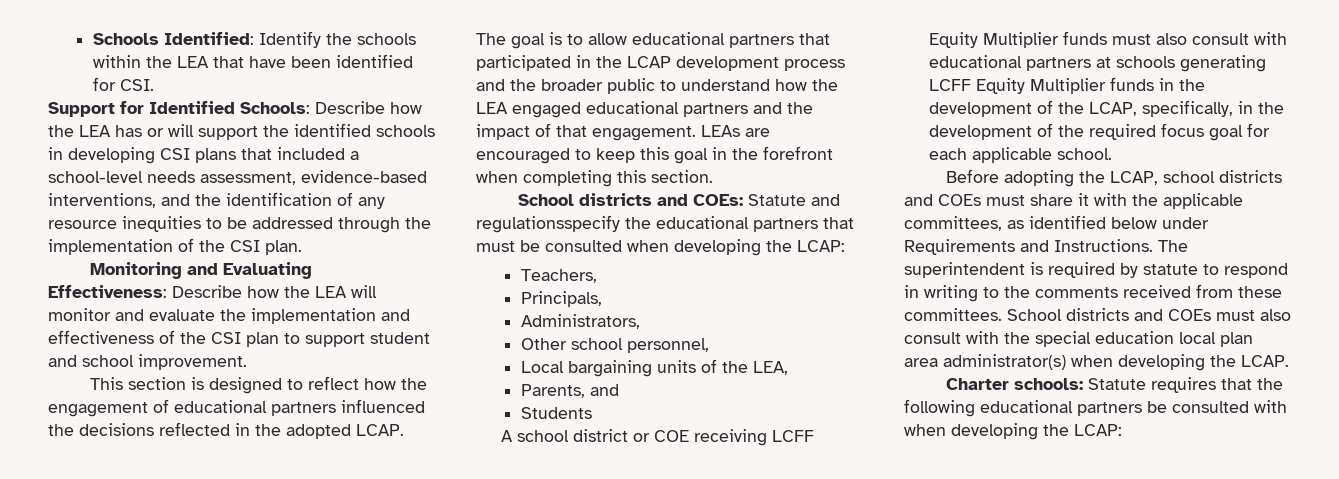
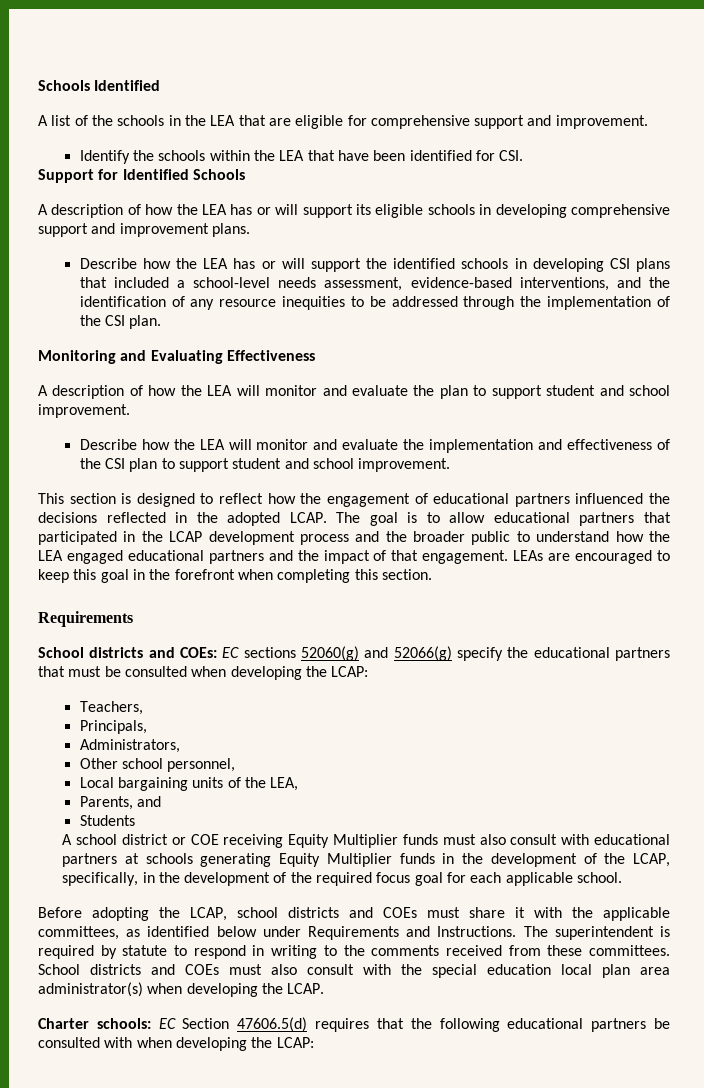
- Schools Identified: Identify the schools within the LEA that have been identified for CSI.
+ Schools Identified
+ A list of the schools in the LEA that are eligible for comprehensive support and improvement.
+ Identify the schools within the LEA that have been identified for CSI.
- Support for Identified Schools: Describe how the LEA has or will support the identified schools in developing CSI plans that included a school-level needs assessment, evidence-based interventions, and the identification of any resource inequities to be addressed through the implementation of the CSI plan.
+ Support for Identified Schools
+ A description of how the LEA has or will support its eligible schools in developing comprehensive support and improvement plans.
+ Describe how the LEA has or will support the identified schools in developing CSI plans that included a school-level needs assessment, evidence-based interventions, and the identification of any resource inequities to be addressed through the implementation of the CSI plan.
- Monitoring and Evaluating Effectiveness: Describe how the LEA will monitor and evaluate the implementation and effectiveness of the CSI plan to support student and school improvement.
+ Monitoring and Evaluating Effectiveness
+ A description of how the LEA will monitor and evaluate the plan to support student and school improvement.
+ Describe how the LEA will monitor and evaluate the implementation and effectiveness of the CSI plan to support student and school improvement.
  LEAs are encouraged to keep this goal in the forefront when completing this section.
+ Requirements
- School districts and COEs: Statute and regulationsspecify the educational partners that must be consulted when developing the LCAP:
+ School districts and COEs: EC sections 52060(g) and 52066(g) specify the educational partners that must be consulted when developing the LCAP:
- A school district or COE receiving LCFF Equity Multiplier funds must also consult with educational partners at schools generating LCFF Equity Multiplier funds in the development of the LCAP, specifically, in the development of the required focus goal for each applicable school.
+ A school district or COE receiving Equity Multiplier funds must also consult with educational partners at schools generating Equity Multiplier funds in the development of the LCAP, specifically, in the development of the required focus goal for each applicable school.
- Charter schools: Statute requires that the following educational partners be consulted with when developing the LCAP:
+ Charter schools: EC Section 47606.5(d) requires that the following educational partners be consulted with when developing the LCAP:

